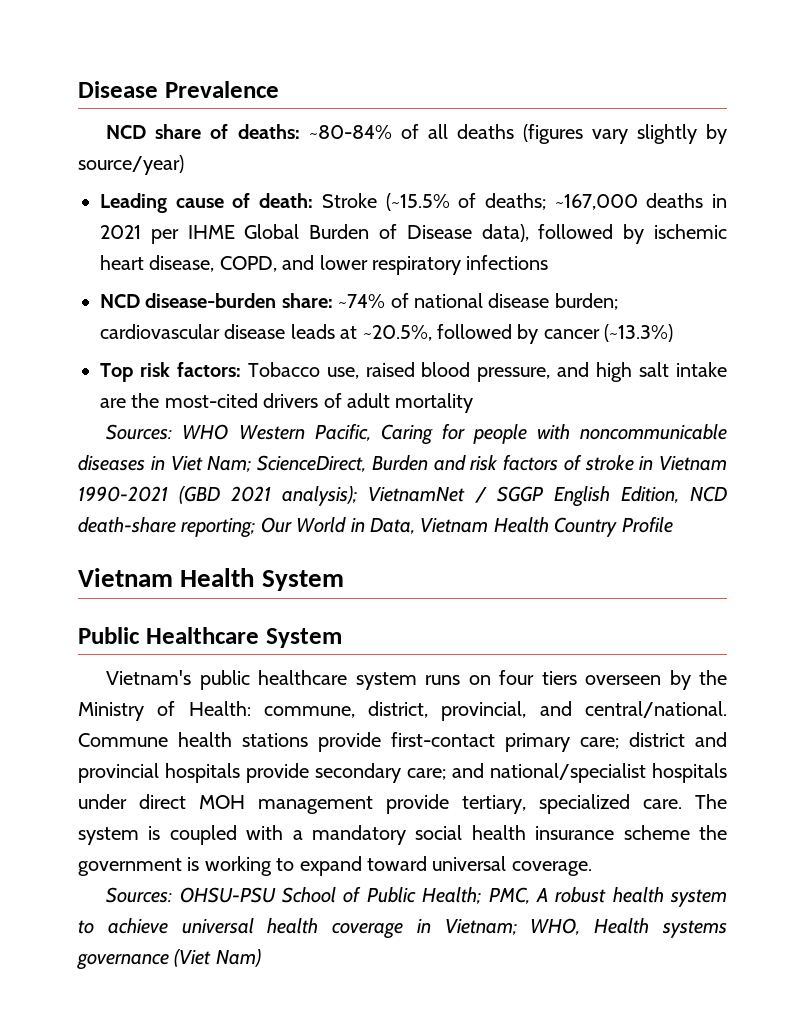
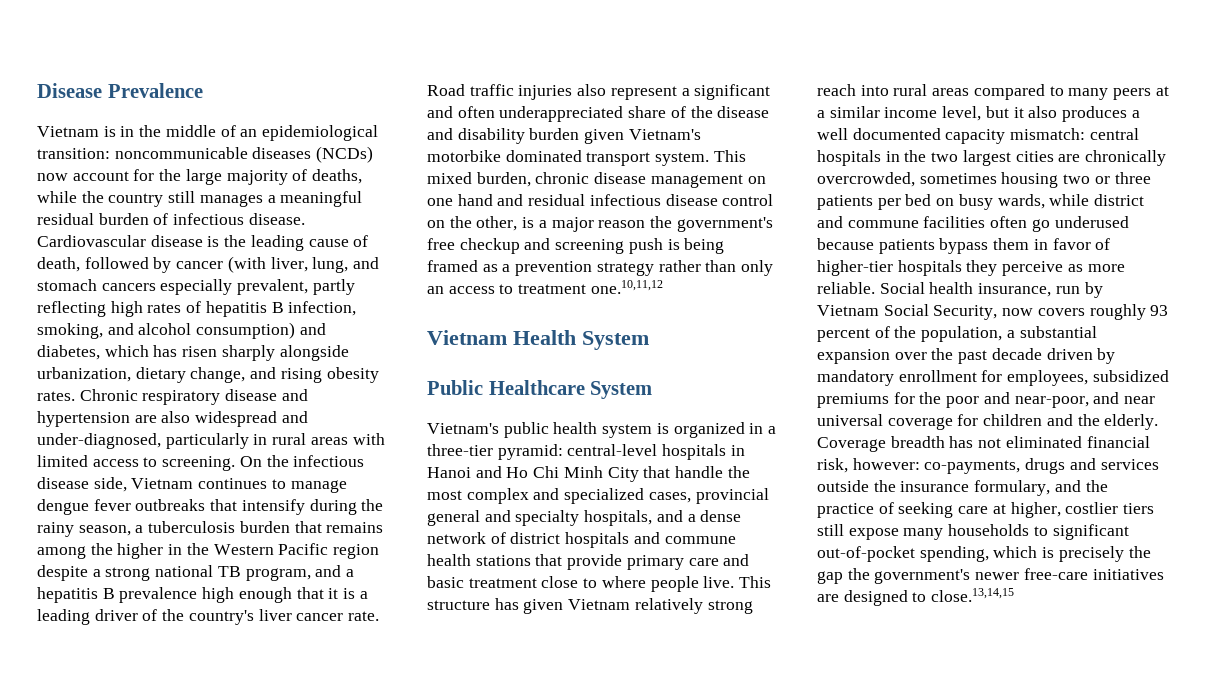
- NCD share of deaths: ~80-84% of all deaths (figures vary slightly by source/year)
- Leading cause of death: Stroke (~15.5% of deaths; ~167,000 deaths in 2021 per IHME Global Burden of Disease data), followed by ischemic heart disease, COPD, and lower respiratory infections
- NCD disease-burden share: ~74% of national disease burden; cardiovascular disease leads at ~20.5%, followed by cancer (~13.3%)
- Top risk factors: Tobacco use, raised blood pressure, and high salt intake are the most-cited drivers of adult mortality
- Sources: WHO Western Pacific, Caring for people with noncommunicable diseases in Viet Nam; ScienceDirect, Burden and risk factors of stroke in Vietnam 1990-2021 (GBD 2021 analysis); VietnamNet / SGGP English Edition, NCD death-share reporting; Our World in Data, Vietnam Health Country Profile
+ Vietnam is in the middle of an epidemiological transition: noncommunicable diseases (NCDs) now account for the large majority of deaths, while the country still manages a meaningful residual burden of infectious disease. Cardiovascular disease is the leading cause of death, followed by cancer (with liver, lung, and stomach cancers especially prevalent, partly reflecting high rates of hepatitis B infection, smoking, and alcohol consumption) and diabetes, which has risen sharply alongside urbanization, dietary change, and rising obesity rates. Chronic respiratory disease and hypertension are also widespread and under-diagnosed, particularly in rural areas with limited access to screening. On the infectious disease side, Vietnam continues to manage dengue fever outbreaks that intensify during the rainy season, a tuberculosis burden that remains among the higher in the Western Pacific region despite a strong national TB program, and a hepatitis B prevalence high enough that it is a leading driver of the country's liver cancer rate. Road traffic injuries also represent a significant and often underappreciated share of the disease and disability burden given Vietnam's motorbike dominated transport system. This mixed burden, chronic disease management on one hand and residual infectious disease control on the other, is a major reason the government's free checkup and screening push is being framed as a prevention strategy rather than only an access to treatment one.10,11,12
- Vietnam's public healthcare system runs on four tiers overseen by the Ministry of Health: commune, district, provincial, and central/national. Commune health stations provide first-contact primary care; district and provincial hospitals provide secondary care; and national/specialist hospitals under direct MOH management provide tertiary, specialized care. The system is coupled with a mandatory social health insurance scheme the government is working to expand toward universal coverage.
- Sources: OHSU-PSU School of Public Health; PMC, A robust health system to achieve universal health coverage in Vietnam; WHO, Health systems governance (Viet Nam)
+ Vietnam's public health system is organized in a three-tier pyramid: central-level hospitals in Hanoi and Ho Chi Minh City that handle the most complex and specialized cases, provincial general and specialty hospitals, and a dense network of district hospitals and commune health stations that provide primary care and basic treatment close to where people live. This structure has given Vietnam relatively strong reach into rural areas compared to many peers at a similar income level, but it also produces a well documented capacity mismatch: central hospitals in the two largest cities are chronically overcrowded, sometimes housing two or three patients per bed on busy wards, while district and commune facilities often go underused because patients bypass them in favor of higher-tier hospitals they perceive as more reliable. Social health insurance, run by Vietnam Social Security, now covers roughly 93 percent of the population, a substantial expansion over the past decade driven by mandatory enrollment for employees, subsidized premiums for the poor and near-poor, and near universal coverage for children and the elderly. Coverage breadth has not eliminated financial risk, however: co-payments, drugs and services outside the insurance formulary, and the practice of seeking care at higher, costlier tiers still expose many households to significant out-of-pocket spending, which is precisely the gap the government's newer free-care initiatives are designed to close.13,14,15

